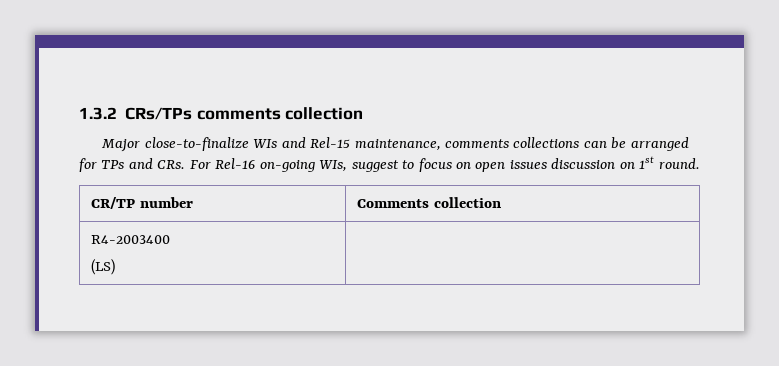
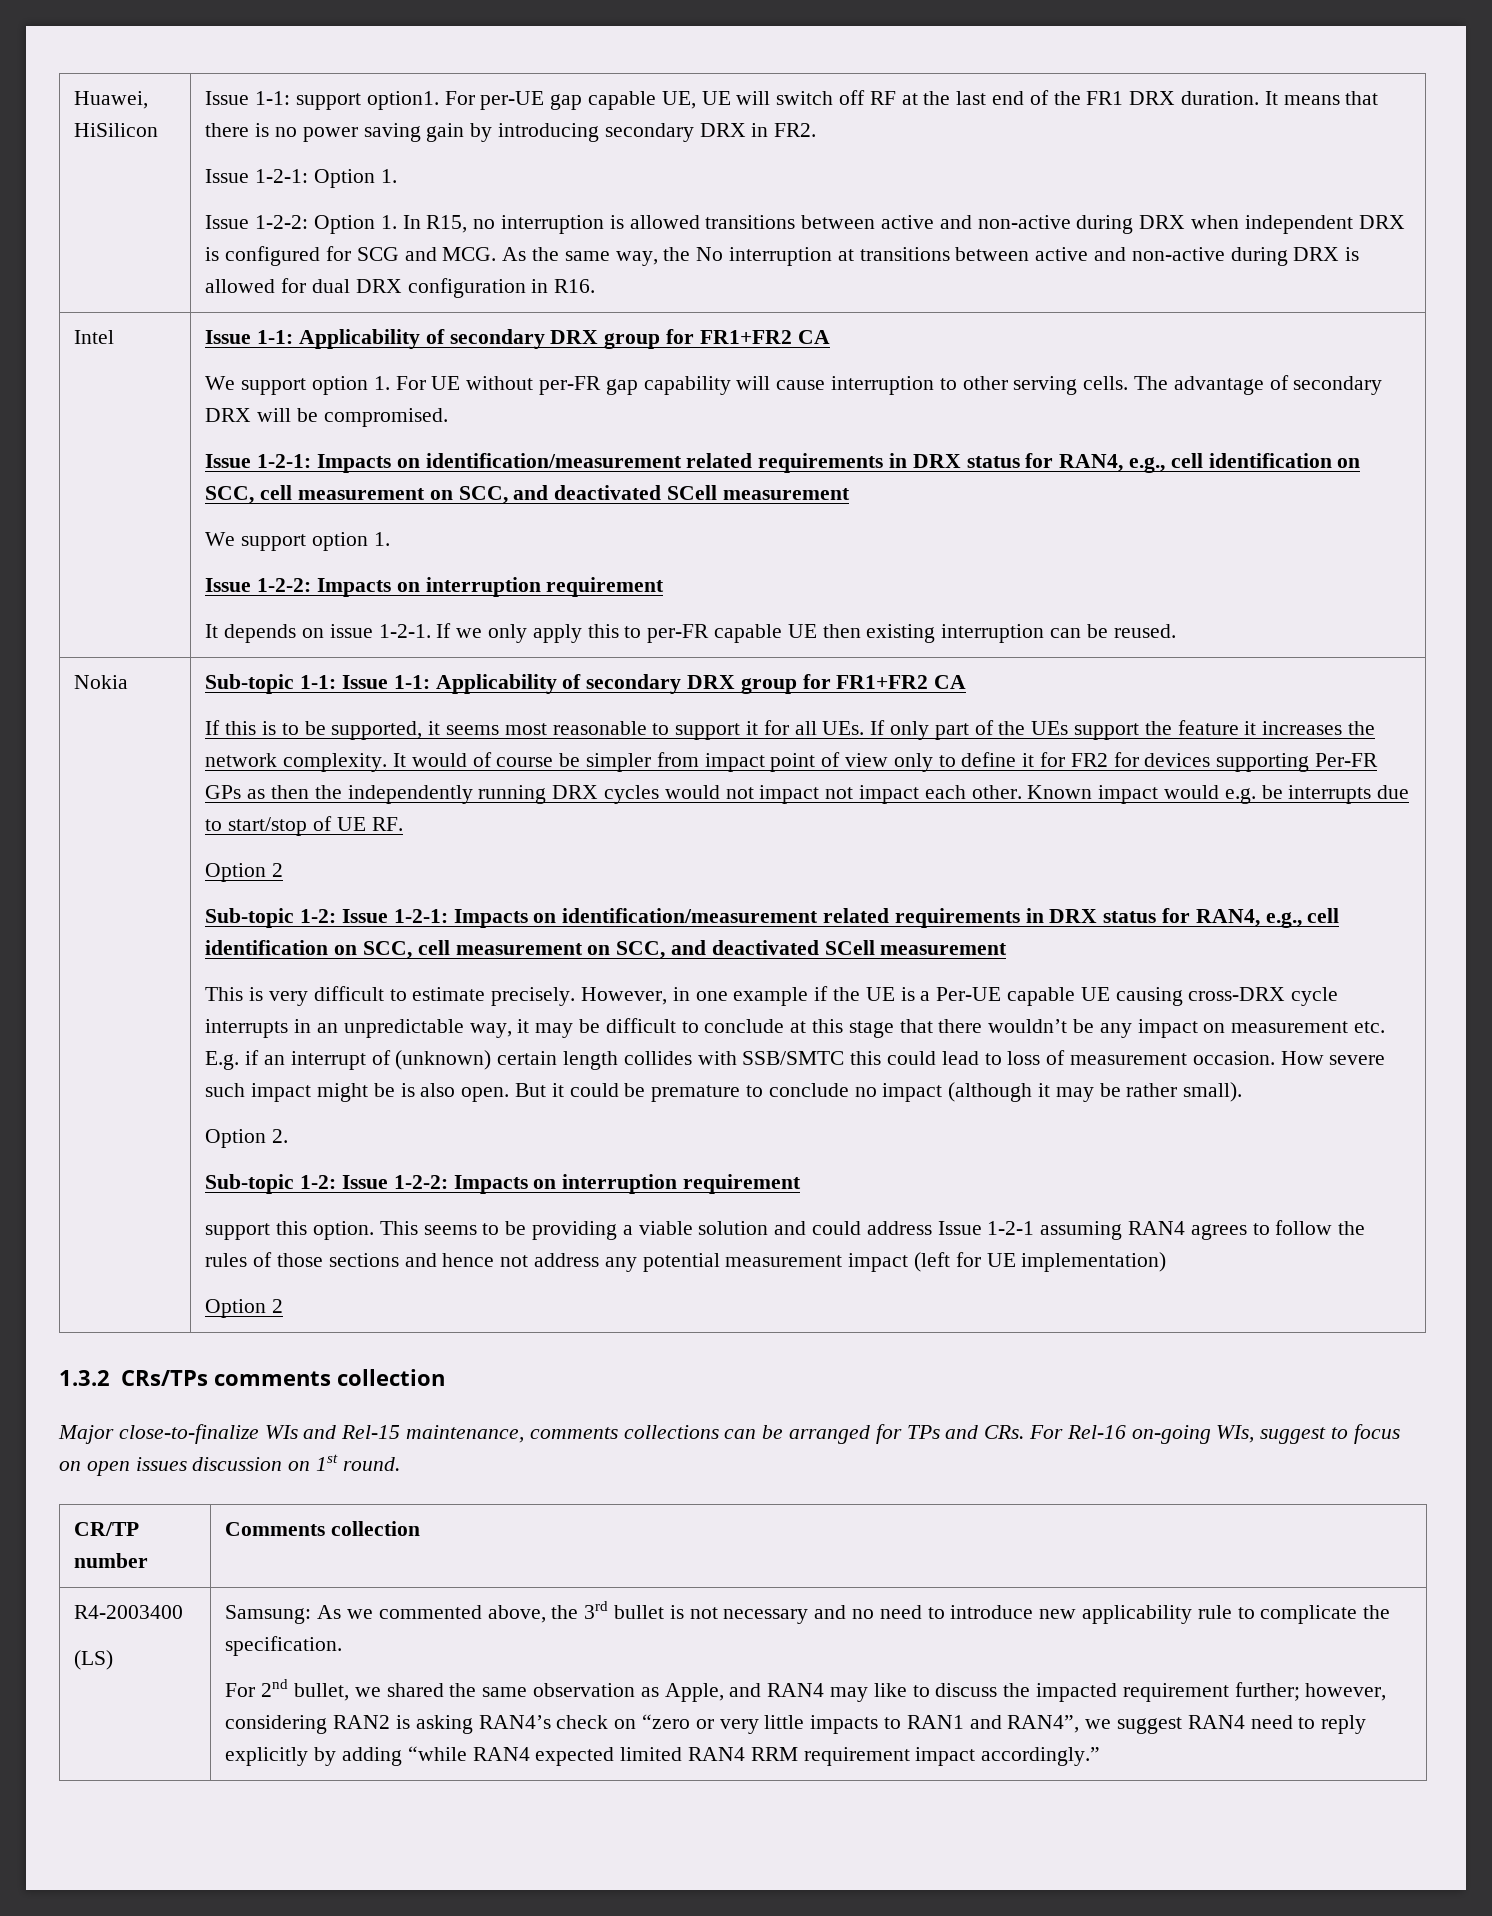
+ Huawei, HiSilicon | Issue 1-1: support option1. For per-UE gap capable UE, UE will switch off RF at the last end of the FR1 DRX duration. It means that there is no power saving gain by introducing secondary DRX in FR2.
+ Issue 1-2-1: Option 1.
+ Issue 1-2-2: Option 1. In R15, no interruption is allowed transitions between active and non-active during DRX when independent DRX is configured for SCG and MCG. As the same way, the No interruption at transitions between active and non-active during DRX is allowed for dual DRX configuration in R16.
+ Intel | Issue 1-1: Applicability of secondary DRX group for FR1+FR2 CA
+ We support option 1. For UE without per-FR gap capability will cause interruption to other serving cells. The advantage of secondary DRX will be compromised.
+ Issue 1-2-1: Impacts on identification/measurement related requirements in DRX status for RAN4, e.g., cell identification on SCC, cell measurement on SCC, and deactivated SCell measurement
+ We support option 1.
+ Issue 1-2-2: Impacts on interruption requirement
+ It depends on issue 1-2-1. If we only apply this to per-FR capable UE then existing interruption can be reused.
+ Nokia | Sub-topic 1-1: Issue 1-1: Applicability of secondary DRX group for FR1+FR2 CA
+ If this is to be supported, it seems most reasonable to support it for all UEs. If only part of the UEs support the feature it increases the network complexity. It would of course be simpler from impact point of view only to define it for FR2 for devices supporting Per-FR GPs as then the independently running DRX cycles would not impact not impact each other. Known impact would e.g. be interrupts due to start/stop of UE RF.
+ Option 2
+ Sub-topic 1-2: Issue 1-2-1: Impacts on identification/measurement related requirements in DRX status for RAN4, e.g., cell identification on SCC, cell measurement on SCC, and deactivated SCell measurement
+ This is very difficult to estimate precisely. However, in one example if the UE is a Per-UE capable UE causing cross-DRX cycle interrupts in an unpredictable way, it may be difficult to conclude at this stage that there wouldn’t be any impact on measurement etc. E.g. if an interrupt of (unknown) certain length collides with SSB/SMTC this could lead to loss of measurement occasion. How severe such impact might be is also open. But it could be premature to conclude no impact (although it may be rather small).
+ Option 2.
+ Sub-topic 1-2: Issue 1-2-2: Impacts on interruption requirement
+ support this option. This seems to be providing a viable solution and could address Issue 1-2-1 assuming RAN4 agrees to follow the rules of those sections and hence not address any potential measurement impact (left for UE implementation)
+ Option 2
+ Samsung: As we commented above, the 3rd bullet is not necessary and no need to introduce new applicability rule to complicate the specification.
+ For 2nd bullet, we shared the same observation as Apple, and RAN4 may like to discuss the impacted requirement further; however, considering RAN2 is asking RAN4’s check on “zero or very little impacts to RAN1 and RAN4”, we suggest RAN4 need to reply explicitly by adding “while RAN4 expected limited RAN4 RRM requirement impact accordingly.”

